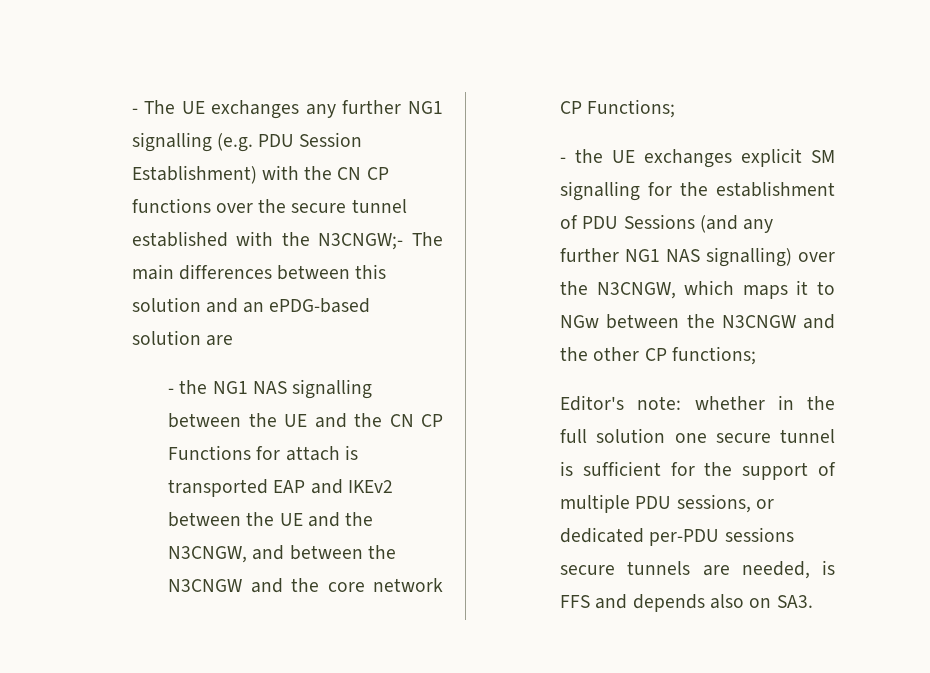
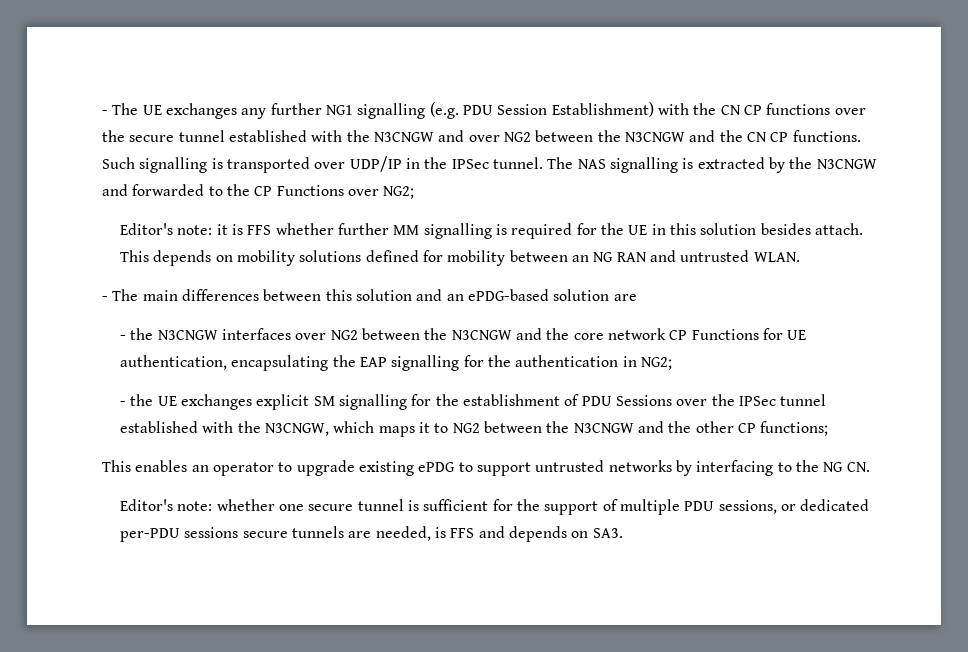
- - The UE exchanges any further NG1 signalling (e.g. PDU Session Establishment) with the CN CP functions over the secure tunnel established with the N3CNGW;- The main differences between this solution and an ePDG-based solution are
+ - The UE exchanges any further NG1 signalling (e.g. PDU Session Establishment) with the CN CP functions over the secure tunnel established with the N3CNGW and over NG2 between the N3CNGW and the CN CP functions. Such signalling is transported over UDP/IP in the IPSec tunnel. The NAS signalling is extracted by the N3CNGW and forwarded to the CP Functions over NG2;
+ Editor's note: it is FFS whether further MM signalling is required for the UE in this solution besides attach. This depends on mobility solutions defined for mobility between an NG RAN and untrusted WLAN.
+ - The main differences between this solution and an ePDG-based solution are
- - the NG1 NAS signalling between the UE and the CN CP Functions for attach is transported EAP and IKEv2 between the UE and the N3CNGW, and between the N3CNGW and the core network CP Functions;
+ - the N3CNGW interfaces over NG2 between the N3CNGW and the core network CP Functions for UE authentication, encapsulating the EAP signalling for the authentication in NG2;
- - the UE exchanges explicit SM signalling for the establishment of PDU Sessions (and any further NG1 NAS signalling) over the N3CNGW, which maps it to NGw between the N3CNGW and the other CP functions;
+ - the UE exchanges explicit SM signalling for the establishment of PDU Sessions over the IPSec tunnel established with the N3CNGW, which maps it to NG2 between the N3CNGW and the other CP functions;
+ This enables an operator to upgrade existing ePDG to support untrusted networks by interfacing to the NG CN.
- Editor's note: whether in the full solution one secure tunnel is sufficient for the support of multiple PDU sessions, or dedicated per-PDU sessions secure tunnels are needed, is FFS and depends also on SA3.
+ Editor's note: whether one secure tunnel is sufficient for the support of multiple PDU sessions, or dedicated per-PDU sessions secure tunnels are needed, is FFS and depends on SA3.

